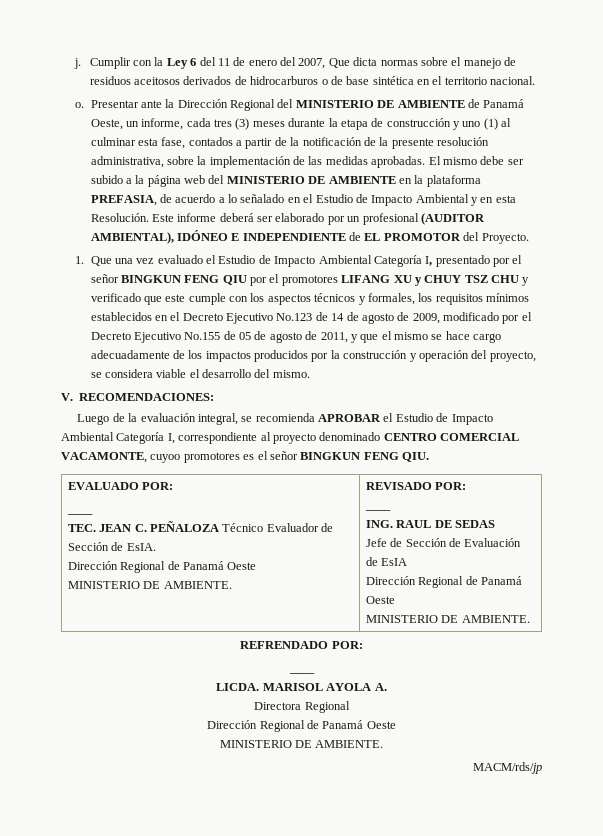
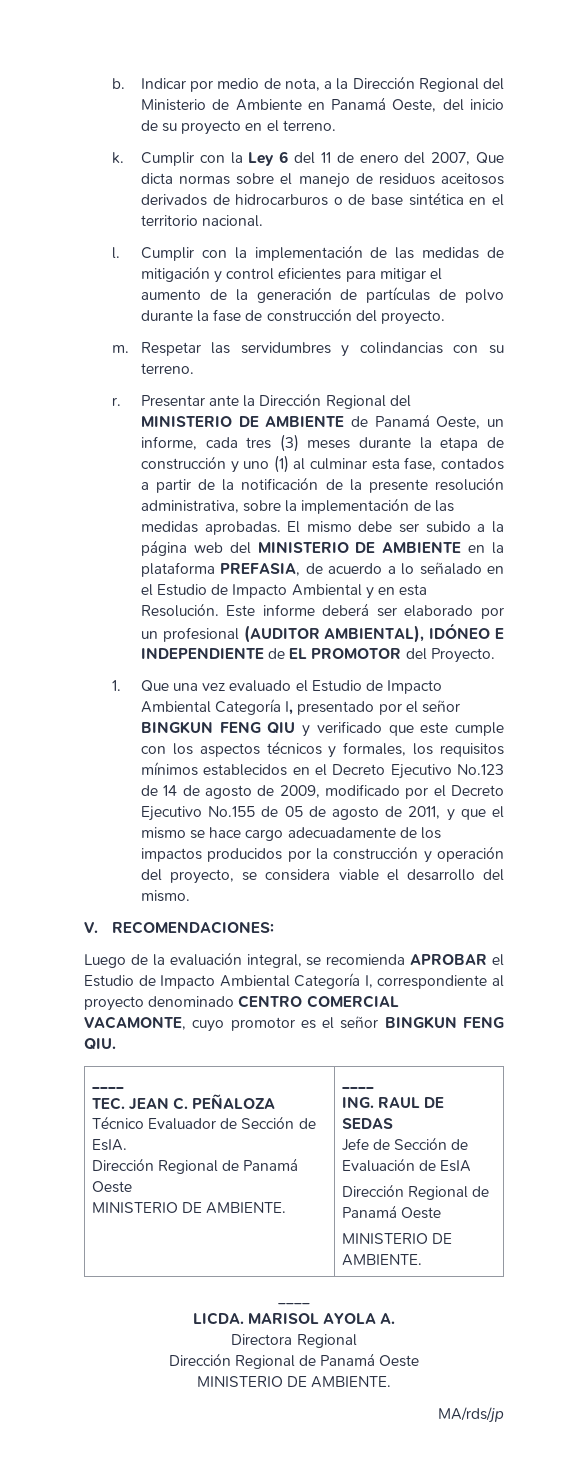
- j.
+ b. Indicar por medio de nota, a la Dirección Regional del Ministerio de Ambiente en Panamá Oeste, del inicio de su proyecto en el terreno.
+ k.
- o.
+ l. Cumplir con la implementación de las medidas de mitigación y control eficientes para mitigar el aumento de la generación de partículas de polvo durante la fase de construcción del proyecto.
+ m. Respetar las servidumbres y colindancias con su terreno.
+ r.
- 1. Que una vez evaluado el Estudio de Impacto Ambiental Categoría I, presentado por el señor BINGKUN FENG QIU por el promotores LIFANG XU y CHUY TSZ CHU y verificado que este cumple con los aspectos técnicos y formales, los requisitos mínimos establecidos en el Decreto Ejecutivo No.123 de 14 de agosto de 2009, modificado por el Decreto Ejecutivo No.155 de 05 de agosto de 2011, y que el mismo se hace cargo adecuadamente de los impactos producidos por la construcción y operación del proyecto, se considera viable el desarrollo del mismo.
+ 1. Que una vez evaluado el Estudio de Impacto Ambiental Categoría I, presentado por el señor BINGKUN FENG QIU y verificado que este cumple con los aspectos técnicos y formales, los requisitos mínimos establecidos en el Decreto Ejecutivo No.123 de 14 de agosto de 2009, modificado por el Decreto Ejecutivo No.155 de 05 de agosto de 2011, y que el mismo se hace cargo adecuadamente de los impactos producidos por la construcción y operación del proyecto, se considera viable el desarrollo del mismo.
- Luego de la evaluación integral, se recomienda APROBAR el Estudio de Impacto Ambiental Categoría I, correspondiente al proyecto denominado CENTRO COMERCIAL VACAMONTE, cuyoo promotores es el señor BINGKUN FENG QIU.
+ Luego de la evaluación integral, se recomienda APROBAR el Estudio de Impacto Ambiental Categoría I, correspondiente al proyecto denominado CENTRO COMERCIAL VACAMONTE, cuyo promotor es el señor BINGKUN FENG QIU.
- EVALUADO POR:
- REVISADO POR:
- REFRENDADO POR:
- MACM/rds/jp
+ MA/rds/jp

